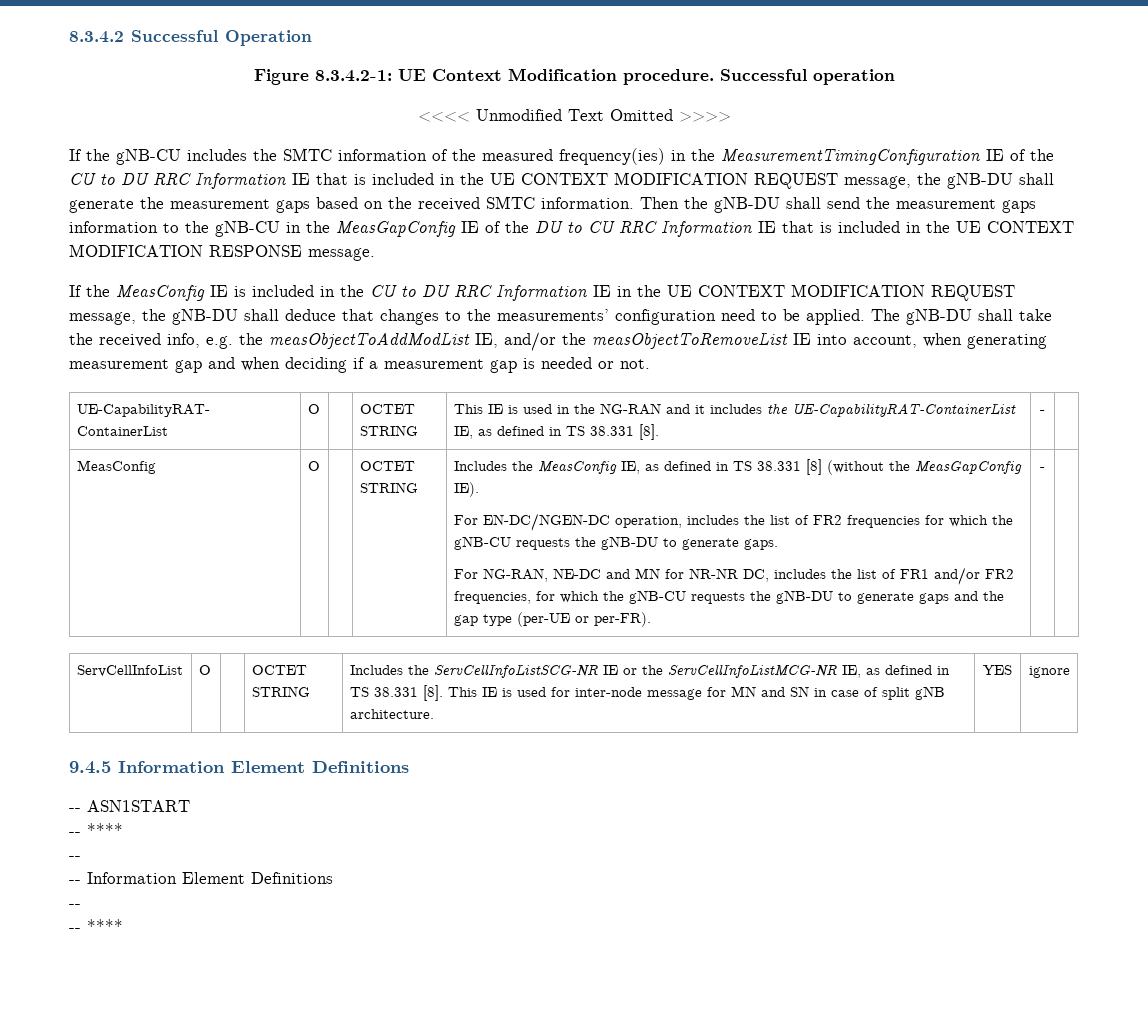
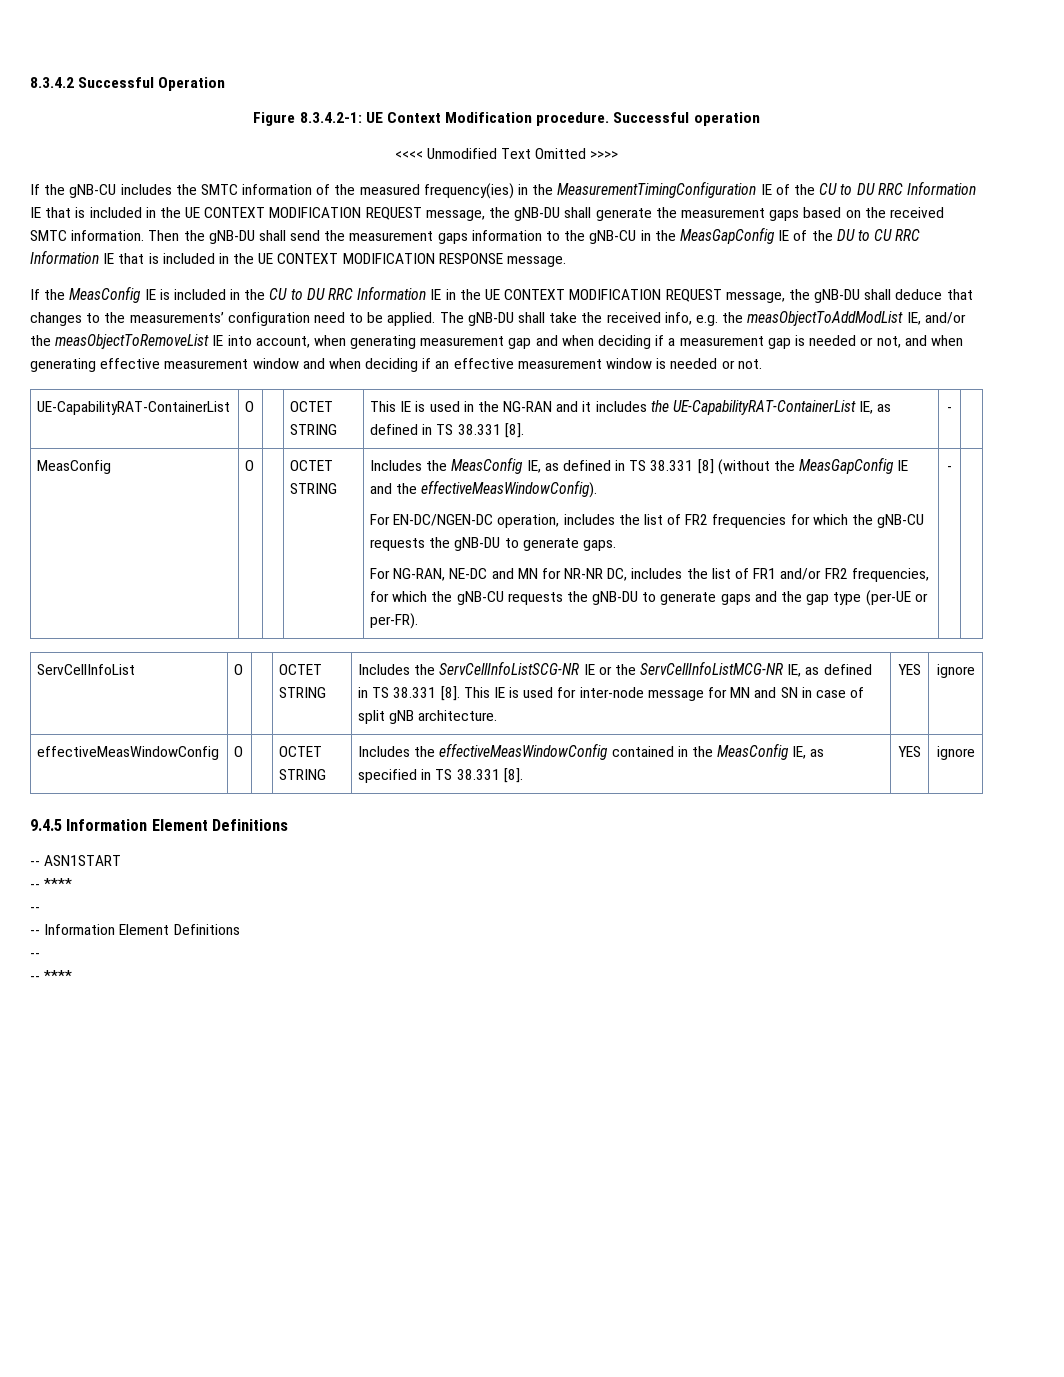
- The gNB-DU shall take the received info, e.g. the measObjectToAddModList IE, and/or the measObjectToRemoveList IE into account, when generating measurement gap and when deciding if a measurement gap is needed or not.
+ The gNB-DU shall take the received info, e.g. the measObjectToAddModList IE, and/or the measObjectToRemoveList IE into account, when generating measurement gap and when deciding if a measurement gap is needed or not, and when generating effective measurement window and when deciding if an effective measurement window is needed or not.
- Includes the MeasConfig IE, as defined in TS 38.331 [8] (without the MeasGapConfig IE).
+ Includes the MeasConfig IE, as defined in TS 38.331 [8] (without the MeasGapConfig IE and the effectiveMeasWindowConfig).
+ effectiveMeasWindowConfig | O | | OCTET STRING | Includes the effectiveMeasWindowConfig contained in the MeasConfig IE, as specified in TS 38.331 [8]. | YES | ignore

